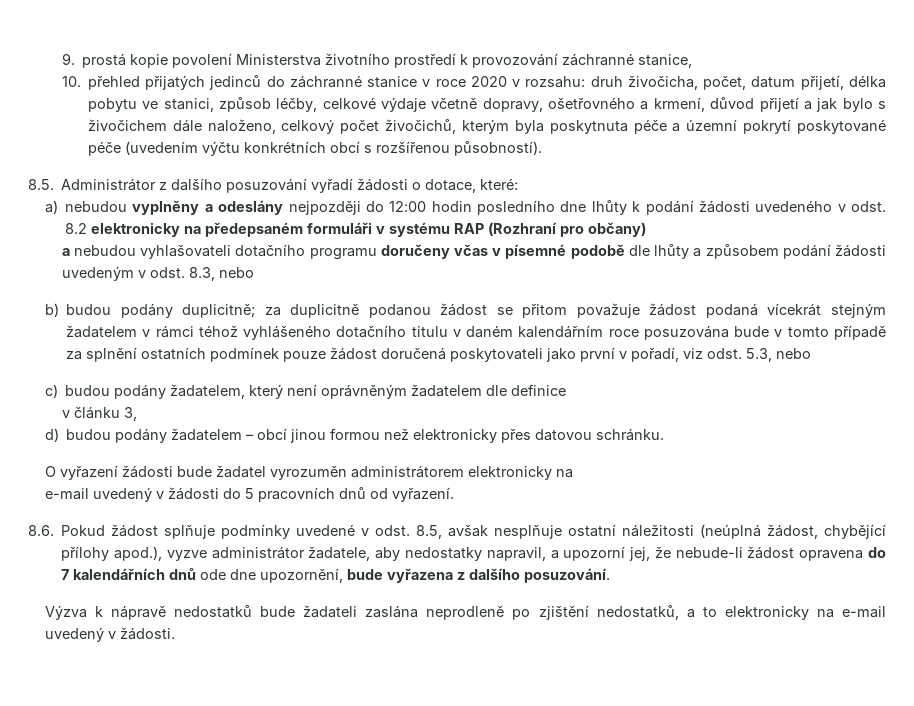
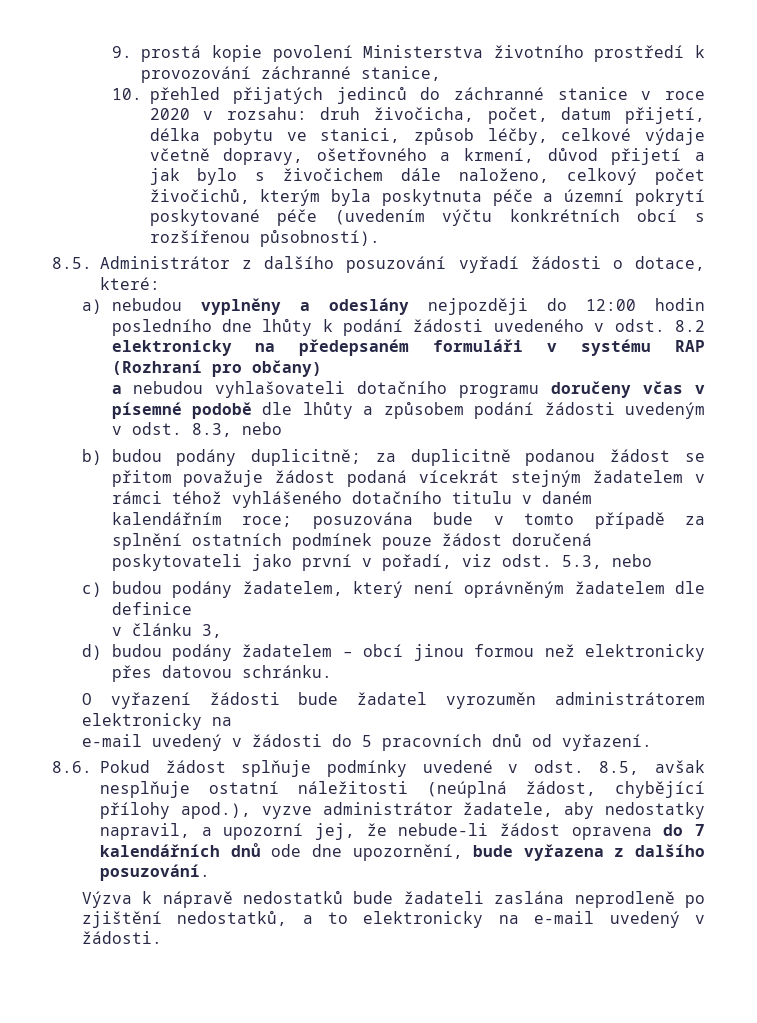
- b) budou podány duplicitně; za duplicitně podanou žádost se přitom považuje žádost podaná vícekrát stejným žadatelem v rámci téhož vyhlášeného dotačního titulu v daném kalendářním roce posuzována bude v tomto případě za splnění ostatních podmínek pouze žádost doručená poskytovateli jako první v pořadí, viz odst. 5.3, nebo
+ b) budou podány duplicitně; za duplicitně podanou žádost se přitom považuje žádost podaná vícekrát stejným žadatelem v rámci téhož vyhlášeného dotačního titulu v daném kalendářním roce; posuzována bude v tomto případě za splnění ostatních podmínek pouze žádost doručená poskytovateli jako první v pořadí, viz odst. 5.3, nebo

